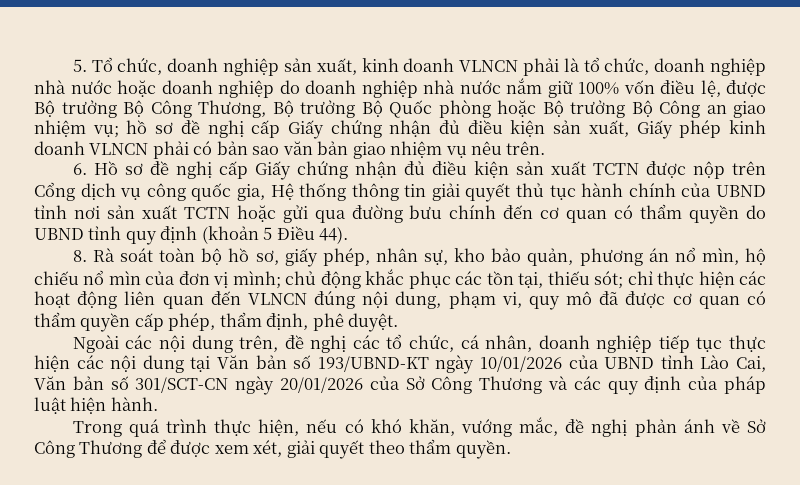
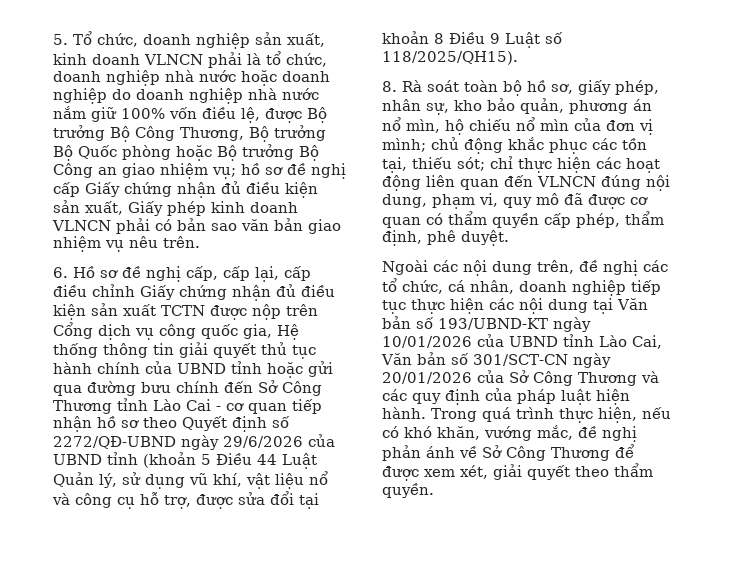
- 6. Hồ sơ đề nghị cấp Giấy chứng nhận đủ điều kiện sản xuất TCTN được nộp trên Cổng dịch vụ công quốc gia, Hệ thống thông tin giải quyết thủ tục hành chính của UBND tỉnh nơi sản xuất TCTN hoặc gửi qua đường bưu chính đến cơ quan có thẩm quyền do UBND tỉnh quy định (khoản 5 Điều 44).
+ 6. Hồ sơ đề nghị cấp, cấp lại, cấp điều chỉnh Giấy chứng nhận đủ điều kiện sản xuất TCTN được nộp trên Cổng dịch vụ công quốc gia, Hệ thống thông tin giải quyết thủ tục hành chính của UBND tỉnh hoặc gửi qua đường bưu chính đến Sở Công Thương tỉnh Lào Cai - cơ quan tiếp nhận hồ sơ theo Quyết định số 2272/QĐ-UBND ngày 29/6/2026 của UBND tỉnh (khoản 5 Điều 44 Luật Quản lý, sử dụng vũ khí, vật liệu nổ và công cụ hỗ trợ, được sửa đổi tại khoản 8 Điều 9 Luật số 118/2025/QH15).
- Ngoài các nội dung trên, đề nghị các tổ chức, cá nhân, doanh nghiệp tiếp tục thực hiện các nội dung tại Văn bản số 193/UBND-KT ngày 10/01/2026 của UBND tỉnh Lào Cai, Văn bản số 301/SCT-CN ngày 20/01/2026 của Sở Công Thương và các quy định của pháp luật hiện hành.
- Trong quá trình thực hiện, nếu có khó khăn, vướng mắc, đề nghị phản ánh về Sở Công Thương để được xem xét, giải quyết theo thẩm quyền.
+ Ngoài các nội dung trên, đề nghị các tổ chức, cá nhân, doanh nghiệp tiếp tục thực hiện các nội dung tại Văn bản số 193/UBND-KT ngày 10/01/2026 của UBND tỉnh Lào Cai, Văn bản số 301/SCT-CN ngày 20/01/2026 của Sở Công Thương và các quy định của pháp luật hiện hành. Trong quá trình thực hiện, nếu có khó khăn, vướng mắc, đề nghị phản ánh về Sở Công Thương để được xem xét, giải quyết theo thẩm quyền.

